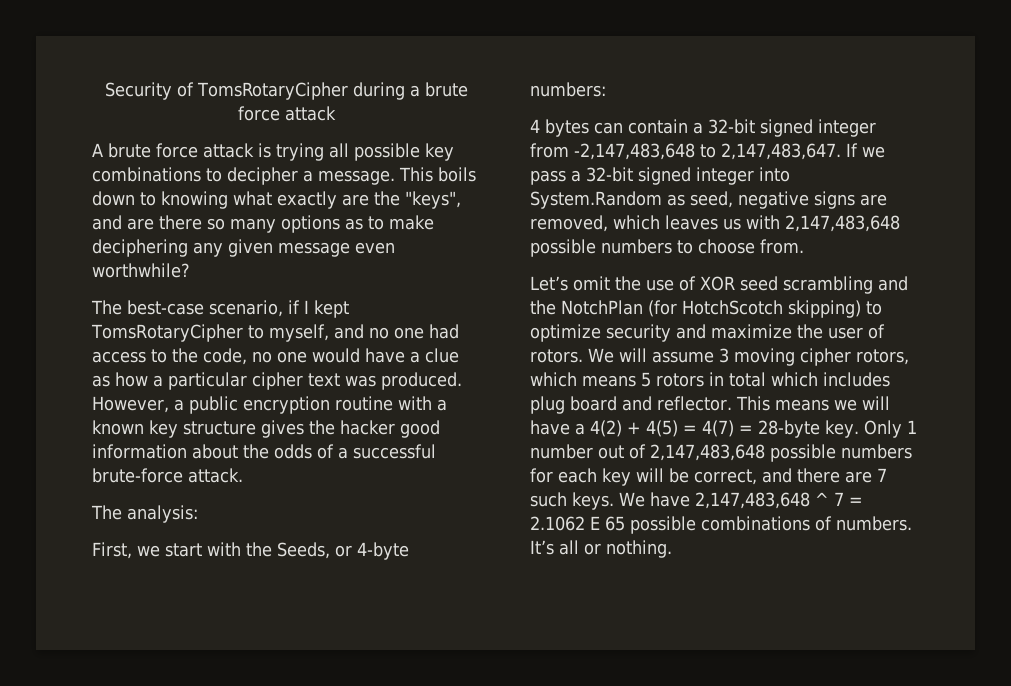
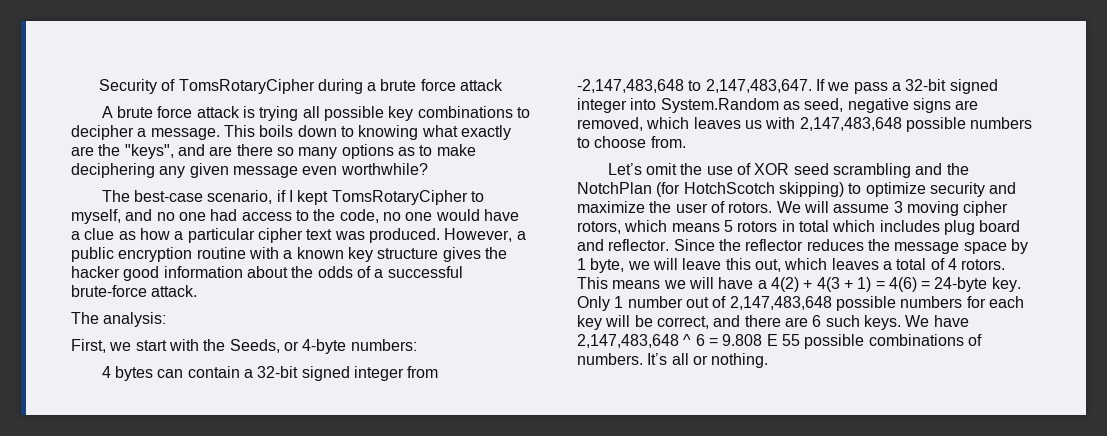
+ Since the reflector reduces the message space by 1 byte, we will leave this out, which leaves a total of 4 rotors.
- This means we will have a 4(2) + 4(5) = 4(7) = 28-byte key.
+ This means we will have a 4(2) + 4(3 + 1) = 4(6) = 24-byte key.
- Only 1 number out of 2,147,483,648 possible numbers for each key will be correct, and there are 7 such keys.
+ Only 1 number out of 2,147,483,648 possible numbers for each key will be correct, and there are 6 such keys.
- We have 2,147,483,648 ^ 7 = 2.1062 E 65 possible combinations of numbers.
+ We have 2,147,483,648 ^ 6 = 9.808 E 55 possible combinations of numbers.

